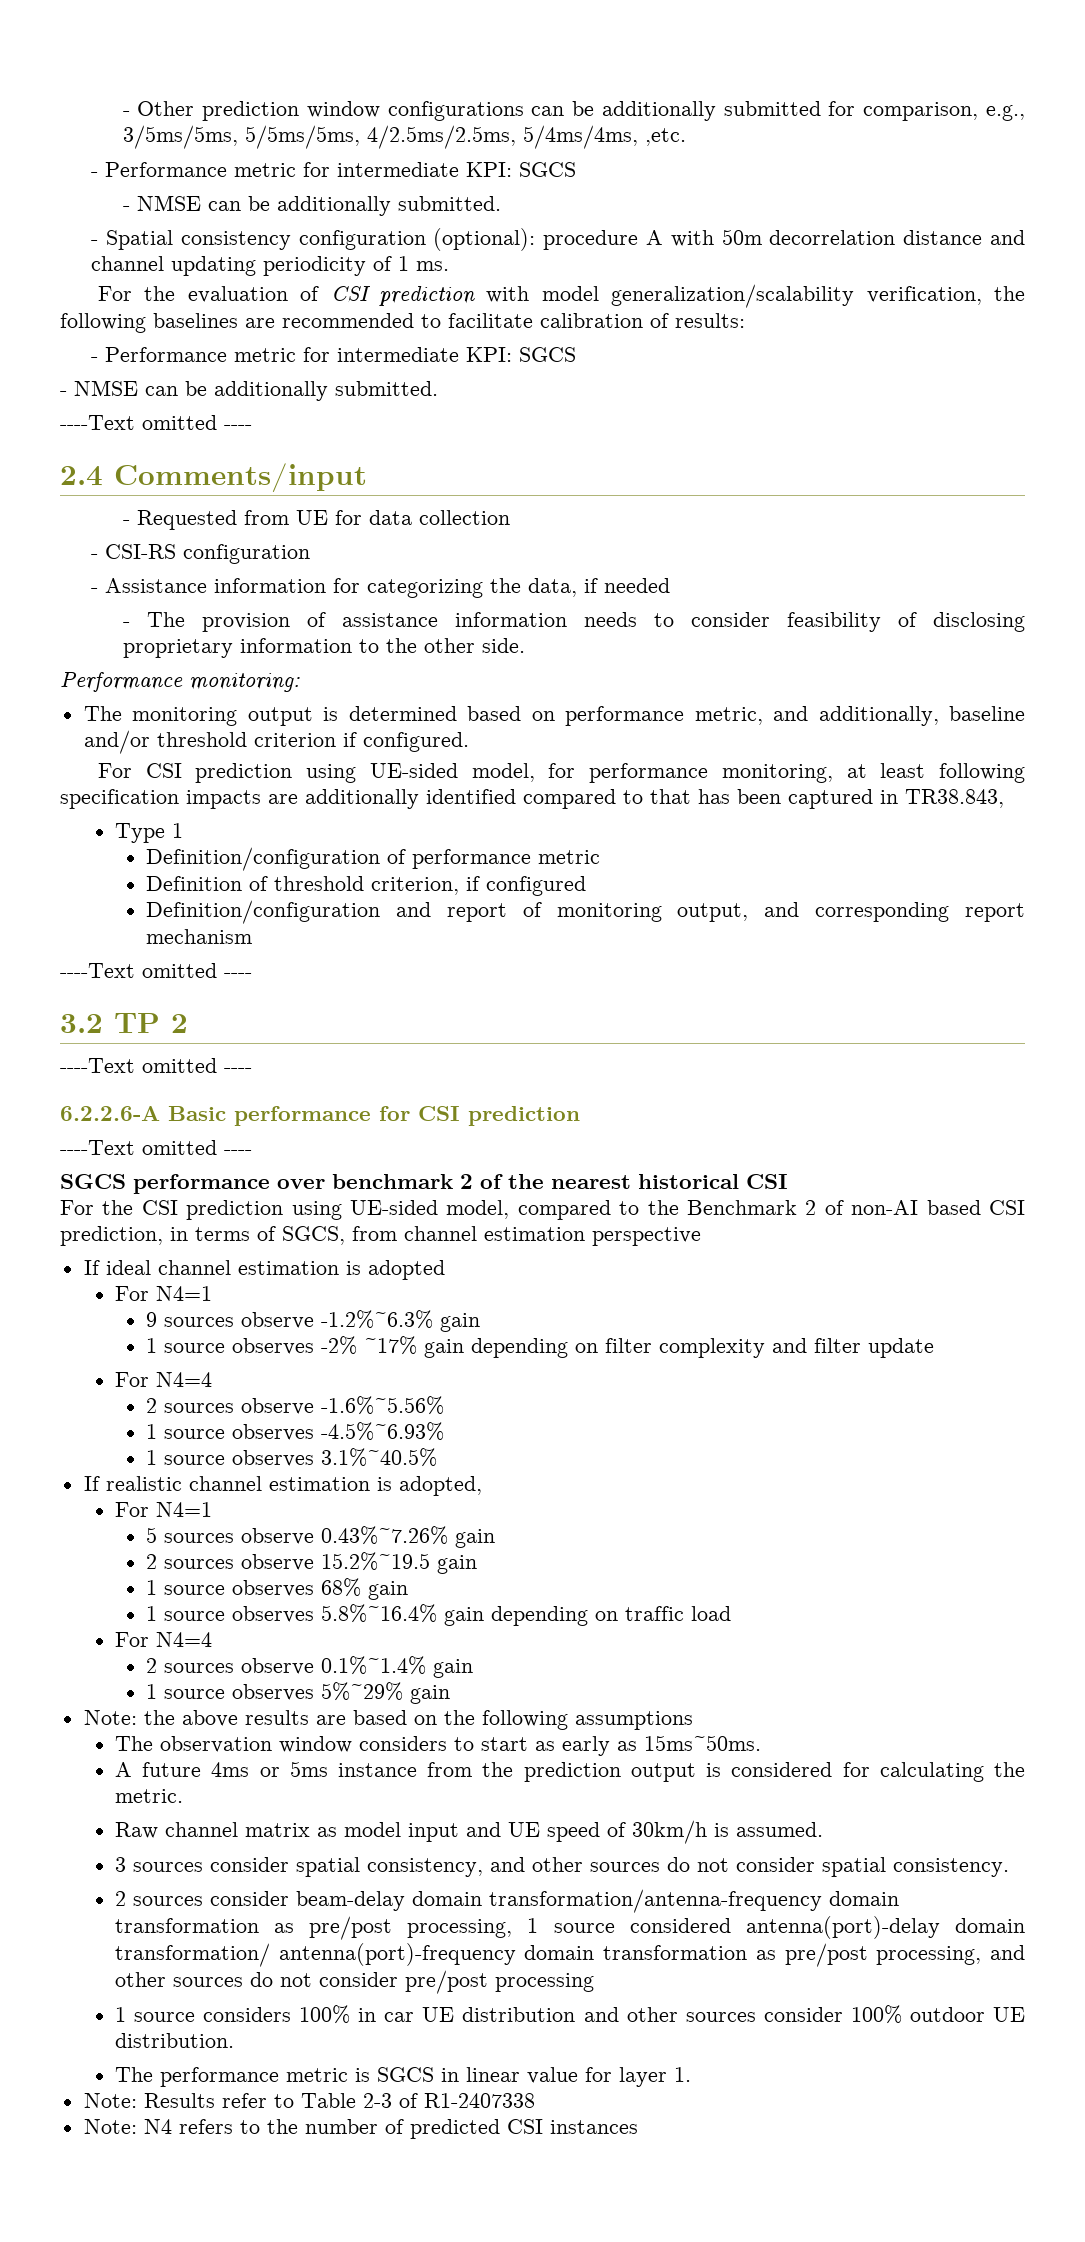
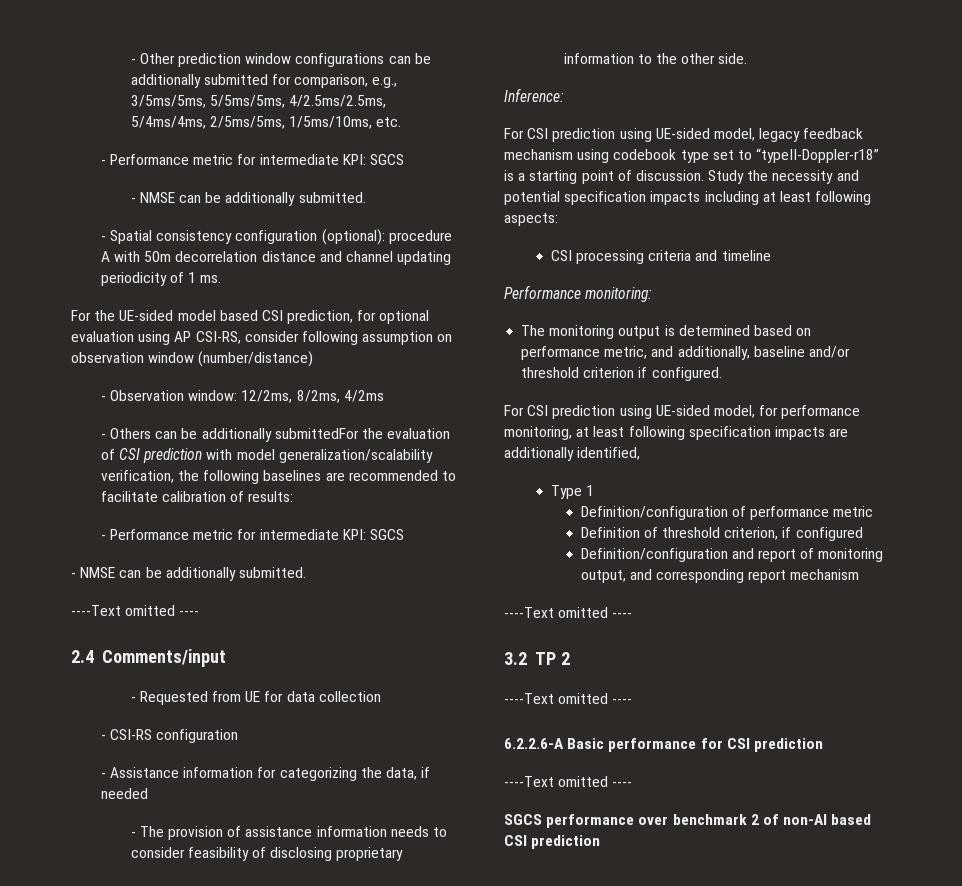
- - Other prediction window configurations can be additionally submitted for comparison, e.g., 3/5ms/5ms, 5/5ms/5ms, 4/2.5ms/2.5ms, 5/4ms/4ms, ,etc.
+ - Other prediction window configurations can be additionally submitted for comparison, e.g., 3/5ms/5ms, 5/5ms/5ms, 4/2.5ms/2.5ms, 5/4ms/4ms, 2/5ms/5ms, 1/5ms/10ms, etc.
- For the evaluation of CSI prediction with model generalization/scalability verification, the following baselines are recommended to facilitate calibration of results:
+ For the UE-sided model based CSI prediction, for optional evaluation using AP CSI-RS, consider following assumption on observation window (number/distance)
+ - Observation window: 12/2ms, 8/2ms, 4/2ms
+ - Others can be additionally submittedFor the evaluation of CSI prediction with model generalization/scalability verification, the following baselines are recommended to facilitate calibration of results:
+ Inference:
+ For CSI prediction using UE-sided model, legacy feedback mechanism using codebook type set to “typeII-Doppler-r18” is a starting point of discussion. Study the necessity and potential specification impacts including at least following aspects:
+ CSI processing criteria and timeline
- For CSI prediction using UE-sided model, for performance monitoring, at least following specification impacts are additionally identified compared to that has been captured in TR38.843,
+ For CSI prediction using UE-sided model, for performance monitoring, at least following specification impacts are additionally identified,
- SGCS performance over benchmark 2 of the nearest historical CSI
- For the CSI prediction using UE-sided model, compared to the Benchmark 2 of non-AI based CSI prediction, in terms of SGCS, from channel estimation perspective
- If ideal channel estimation is adopted
- For N4=1
- 9 sources observe -1.2%~6.3% gain
- 1 source observes -2% ~17% gain depending on filter complexity and filter update
- For N4=4
- 2 sources observe -1.6%~5.56%
- 1 source observes -4.5%~6.93%
- 1 source observes 3.1%~40.5%
- If realistic channel estimation is adopted,
- For N4=1
- 5 sources observe 0.43%~7.26% gain
- 2 sources observe 15.2%~19.5 gain
- 1 source observes 68% gain
- 1 source observes 5.8%~16.4% gain depending on traffic load
- For N4=4
- 2 sources observe 0.1%~1.4% gain
- 1 source observes 5%~29% gain
- Note: the above results are based on the following assumptions
- The observation window considers to start as early as 15ms~50ms.
- A future 4ms or 5ms instance from the prediction output is considered for calculating the metric.
- Raw channel matrix as model input and UE speed of 30km/h is assumed.
- 3 sources consider spatial consistency, and other sources do not consider spatial consistency.
- 2 sources consider beam-delay domain transformation/antenna-frequency domain transformation as pre/post processing, 1 source considered antenna(port)-delay domain transformation/ antenna(port)-frequency domain transformation as pre/post processing, and other sources do not consider pre/post processing
- 1 source considers 100% in car UE distribution and other sources consider 100% outdoor UE distribution.
- The performance metric is SGCS in linear value for layer 1.
- Note: Results refer to Table 2-3 of R1-2407338
- Note: N4 refers to the number of predicted CSI instances
+ SGCS performance over benchmark 2 of non-AI based CSI prediction

